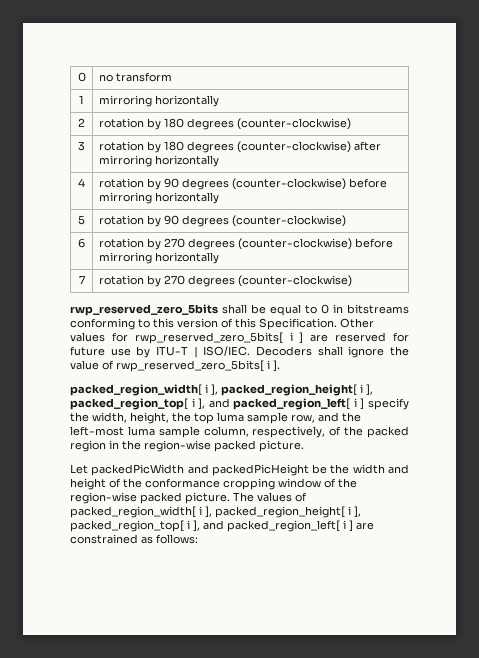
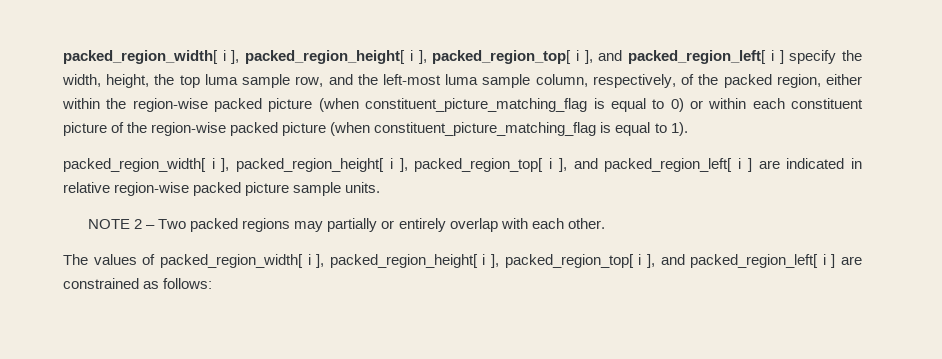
- 0 | no transform
- 1 | mirroring horizontally
- 2 | rotation by 180 degrees (counter-clockwise)
- 3 | rotation by 180 degrees (counter-clockwise) after mirroring horizontally
- 4 | rotation by 90 degrees (counter-clockwise) before mirroring horizontally
- 5 | rotation by 90 degrees (counter-clockwise)
- 6 | rotation by 270 degrees (counter-clockwise) before mirroring horizontally
- 7 | rotation by 270 degrees (counter-clockwise)
- rwp_reserved_zero_5bits shall be equal to 0 in bitstreams conforming to this version of this Specification. Other values for rwp_reserved_zero_5bits[ i ] are reserved for future use by ITU-T | ISO/IEC. Decoders shall ignore the value of rwp_reserved_zero_5bits[ i ].
- packed_region_width[ i ], packed_region_height[ i ], packed_region_top[ i ], and packed_region_left[ i ] specify the width, height, the top luma sample row, and the left-most luma sample column, respectively, of the packed region in the region-wise packed picture.
- Let packedPicWidth and packedPicHeight be the width and height of the conformance cropping window of the region-wise packed picture. The values of packed_region_width[ i ], packed_region_height[ i ], packed_region_top[ i ], and packed_region_left[ i ] are constrained as follows:
+ packed_region_width[ i ], packed_region_height[ i ], packed_region_top[ i ], and packed_region_left[ i ] specify the width, height, the top luma sample row, and the left-most luma sample column, respectively, of the packed region, either within the region-wise packed picture (when constituent_picture_matching_flag is equal to 0) or within each constituent picture of the region-wise packed picture (when constituent_picture_matching_flag is equal to 1).
+ packed_region_width[ i ], packed_region_height[ i ], packed_region_top[ i ], and packed_region_left[ i ] are indicated in relative region-wise packed picture sample units.
+ NOTE 2 – Two packed regions may partially or entirely overlap with each other.
+ The values of packed_region_width[ i ], packed_region_height[ i ], packed_region_top[ i ], and packed_region_left[ i ] are constrained as follows:

